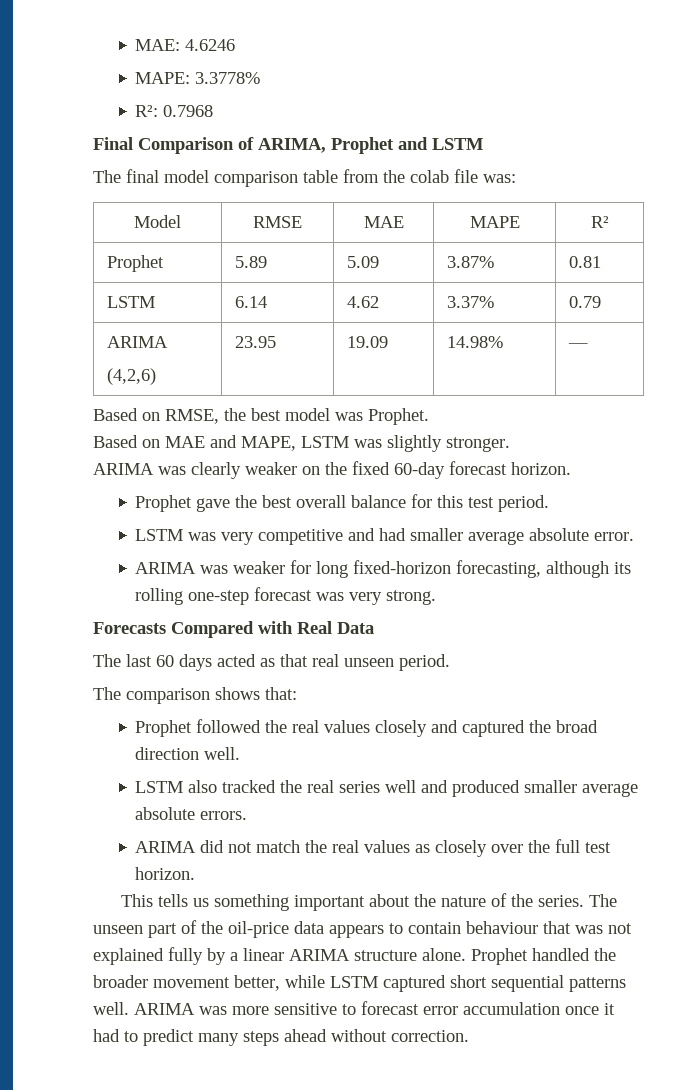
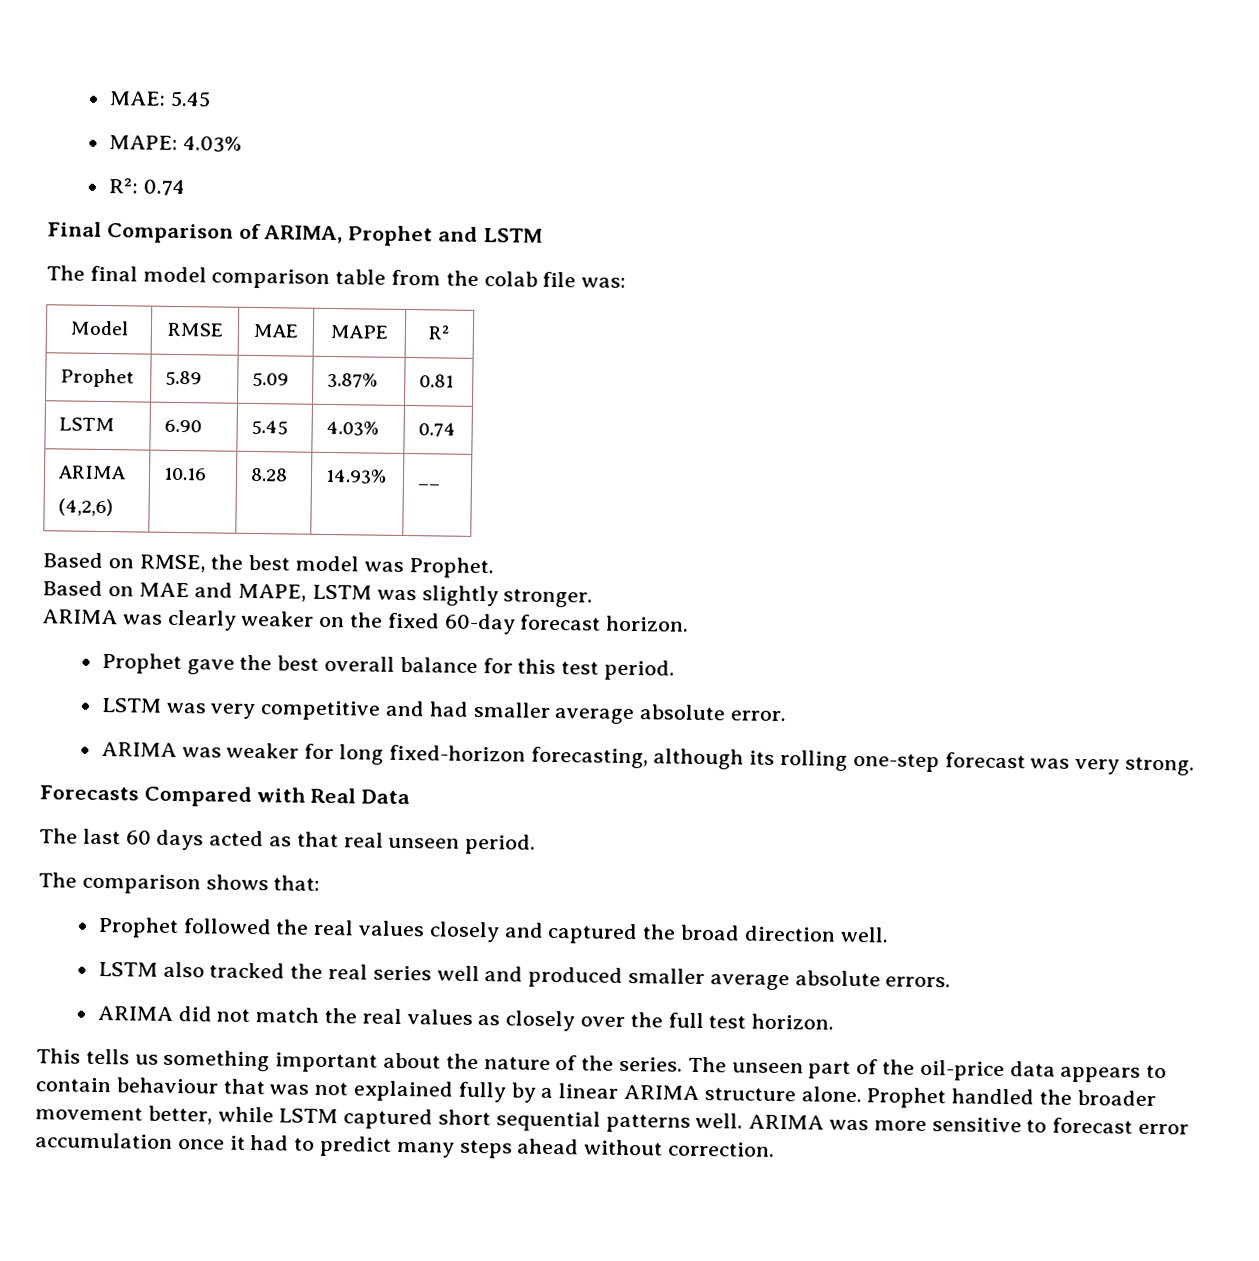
- MAE: 4.6246
+ MAE: 5.45
- MAPE: 3.3778%
+ MAPE: 4.03%
- R²: 0.7968
+ R²: 0.74
- LSTM | 6.14 | 4.62 | 3.37% | 0.79
+ LSTM | 6.90 | 5.45 | 4.03% | 0.74
  ARIMA
- (4,2,6) | 23.95 | 19.09 | 14.98% | —
+ (4,2,6) | 10.16 | 8.28 | 14.93% | __

